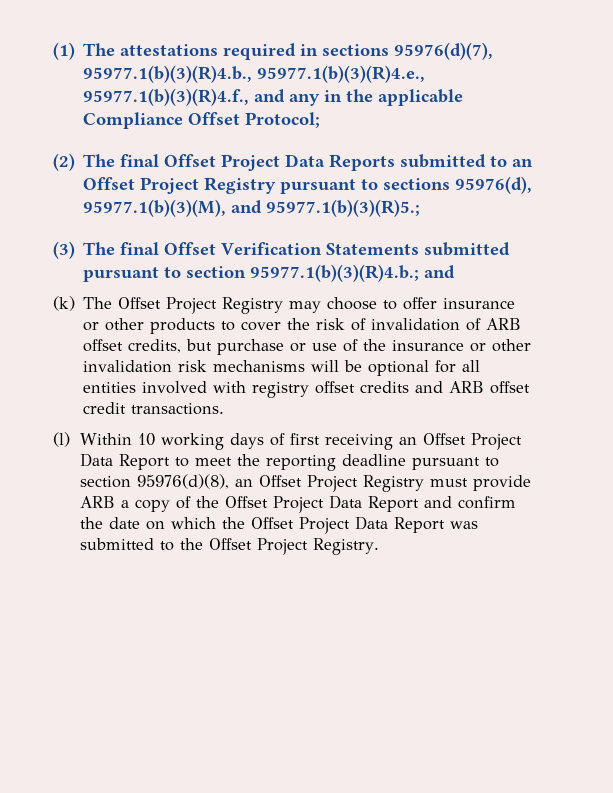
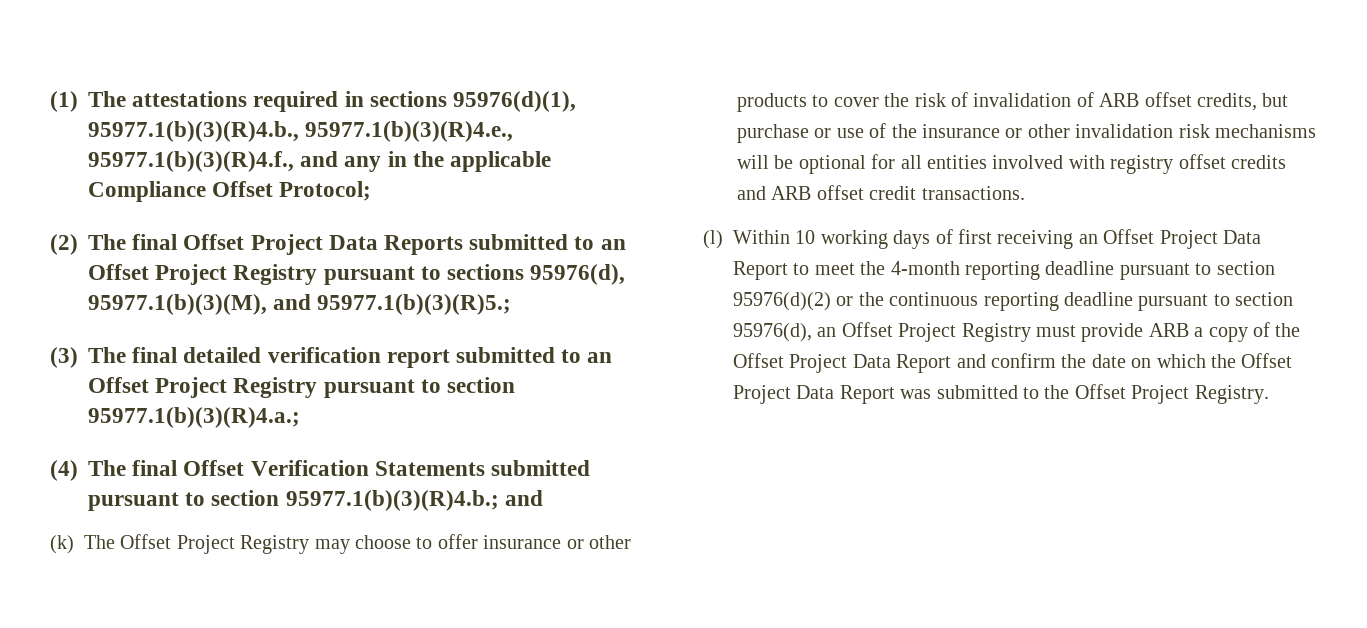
- (1) The attestations required in sections 95976(d)(7), 95977.1(b)(3)(R)4.b., 95977.1(b)(3)(R)4.e., 95977.1(b)(3)(R)4.f., and any in the applicable Compliance Offset Protocol;
+ (1) The attestations required in sections 95976(d)(1), 95977.1(b)(3)(R)4.b., 95977.1(b)(3)(R)4.e., 95977.1(b)(3)(R)4.f., and any in the applicable Compliance Offset Protocol;
- (3) The final Offset Verification Statements submitted pursuant to section 95977.1(b)(3)(R)4.b.; and
+ (3) The final detailed verification report submitted to an Offset Project Registry pursuant to section 95977.1(b)(3)(R)4.a.;
+ (4) The final Offset Verification Statements submitted pursuant to section 95977.1(b)(3)(R)4.b.; and
- (l) Within 10 working days of first receiving an Offset Project Data Report to meet the reporting deadline pursuant to section 95976(d)(8), an Offset Project Registry must provide ARB a copy of the Offset Project Data Report and confirm the date on which the Offset Project Data Report was submitted to the Offset Project Registry.
+ (l) Within 10 working days of first receiving an Offset Project Data Report to meet the 4-month reporting deadline pursuant to section 95976(d)(2) or the continuous reporting deadline pursuant to section 95976(d), an Offset Project Registry must provide ARB a copy of the Offset Project Data Report and confirm the date on which the Offset Project Data Report was submitted to the Offset Project Registry.

